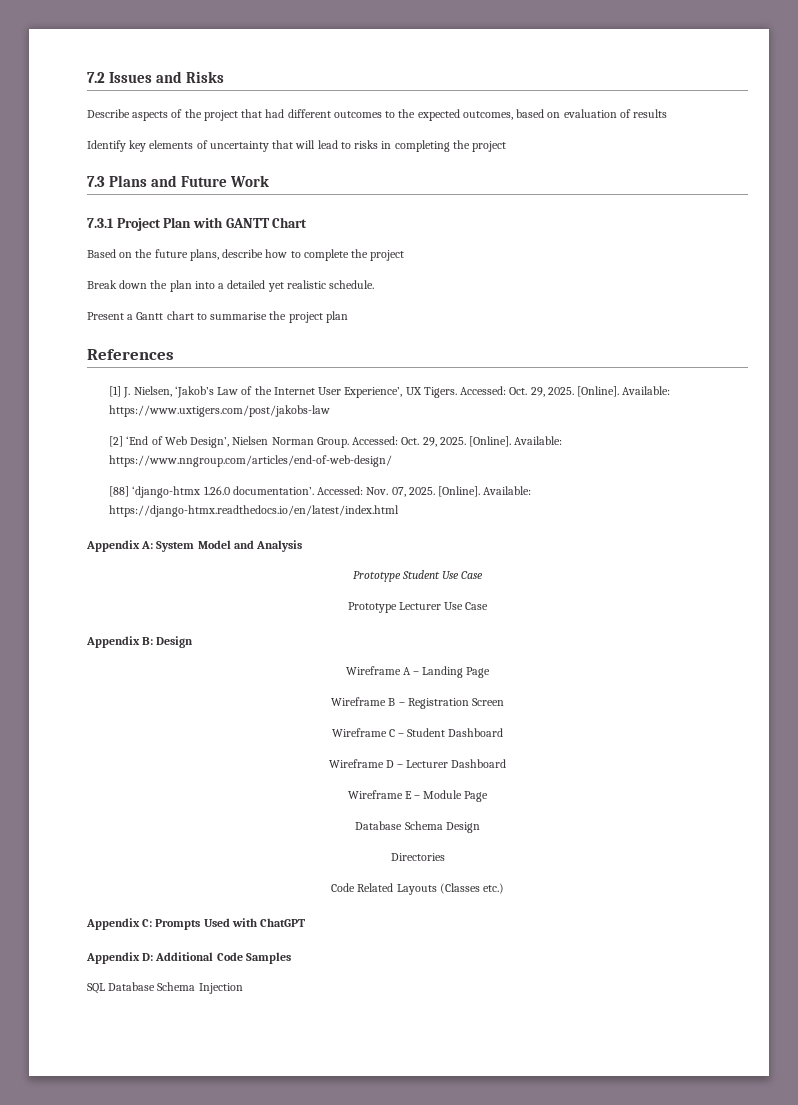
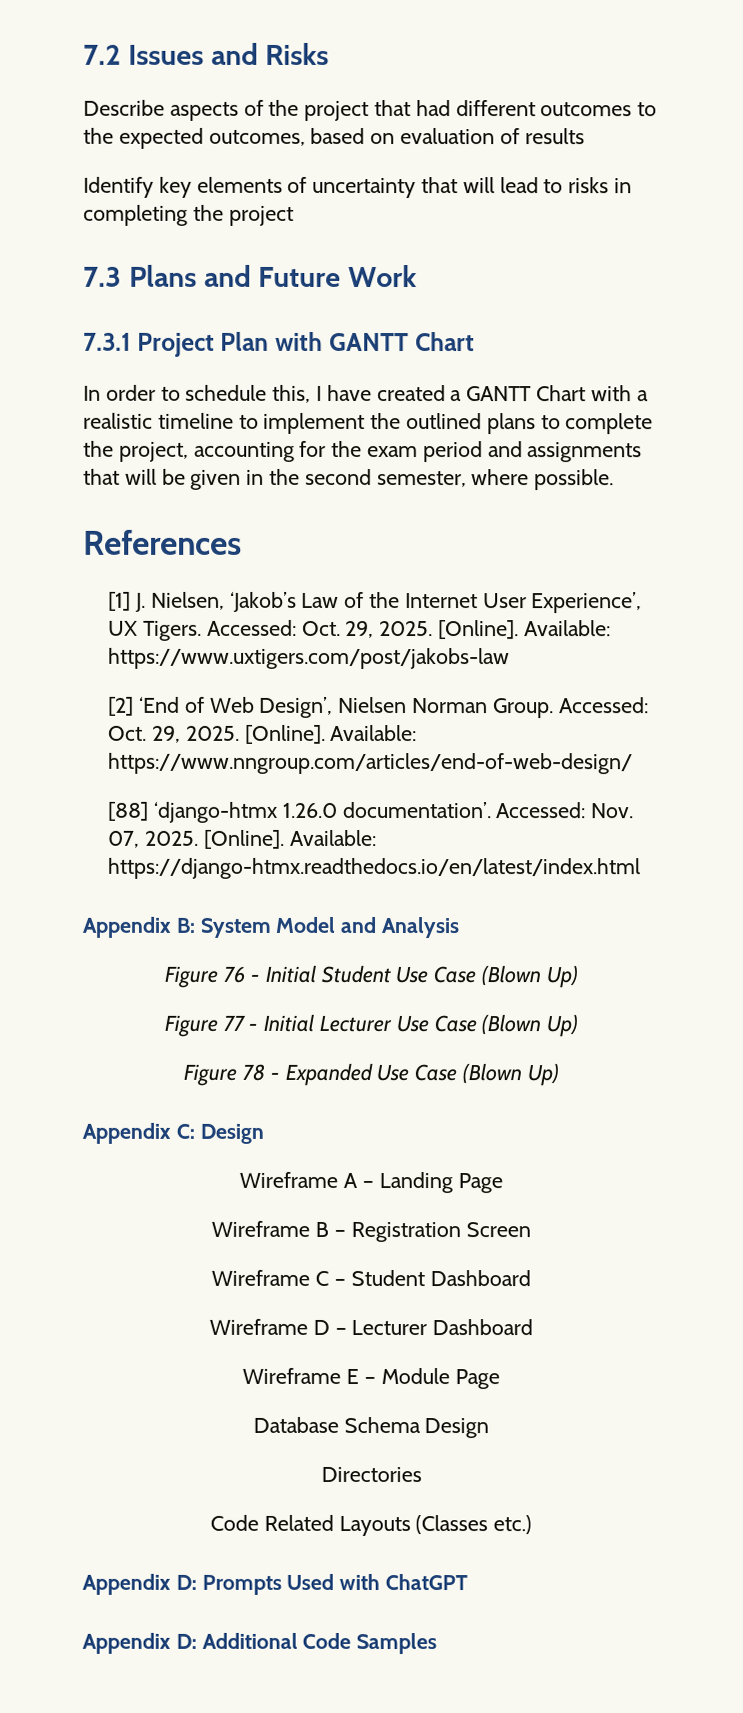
- Based on the future plans, describe how to complete the project
- Break down the plan into a detailed yet realistic schedule.
- Present a Gantt chart to summarise the project plan
+ In order to schedule this, I have created a GANTT Chart with a realistic timeline to implement the outlined plans to complete the project, accounting for the exam period and assignments that will be given in the second semester, where possible.
- Appendix A: System Model and Analysis
+ Appendix B: System Model and Analysis
- Prototype Student Use Case
- Prototype Lecturer Use Case
- Appendix B: Design
+ Figure 76 - Initial Student Use Case (Blown Up)
+ Figure 77 - Initial Lecturer Use Case (Blown Up)
+ Figure 78 - Expanded Use Case (Blown Up)
+ Appendix C: Design
- Appendix C: Prompts Used with ChatGPT
+ Appendix D: Prompts Used with ChatGPT
- SQL Database Schema Injection

